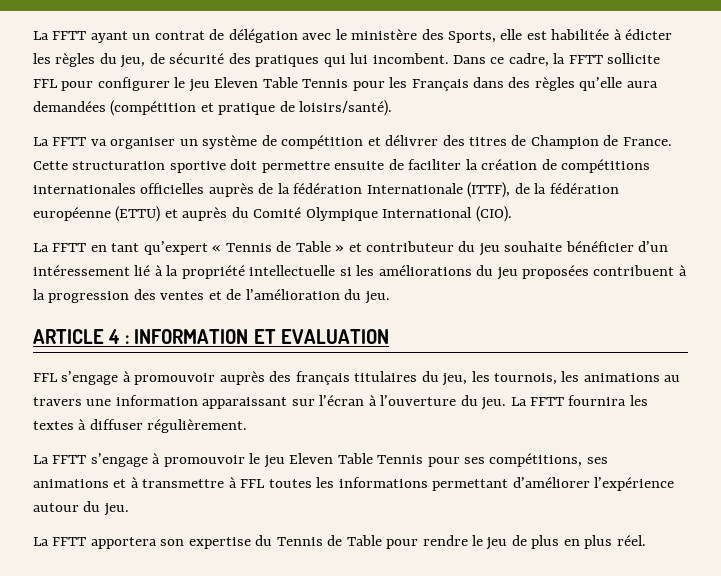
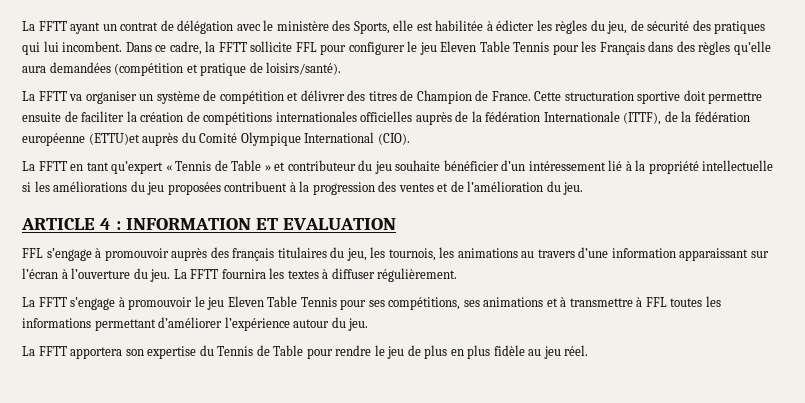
- Cette structuration sportive doit permettre ensuite de faciliter la création de compétitions internationales officielles auprès de la fédération Internationale (ITTF), de la fédération européenne (ETTU) et auprès du Comité Olympique International (CIO).
+ Cette structuration sportive doit permettre ensuite de faciliter la création de compétitions internationales officielles auprès de la fédération Internationale (ITTF), de la fédération européenne (ETTU)et auprès du Comité Olympique International (CIO).
- FFL s’engage à promouvoir auprès des français titulaires du jeu, les tournois, les animations au travers une information apparaissant sur l’écran à l’ouverture du jeu.
+ FFL s’engage à promouvoir auprès des français titulaires du jeu, les tournois, les animations au travers d’une information apparaissant sur l’écran à l’ouverture du jeu.
- La FFTT apportera son expertise du Tennis de Table pour rendre le jeu de plus en plus réel.
+ La FFTT apportera son expertise du Tennis de Table pour rendre le jeu de plus en plus fidèle au jeu réel.

